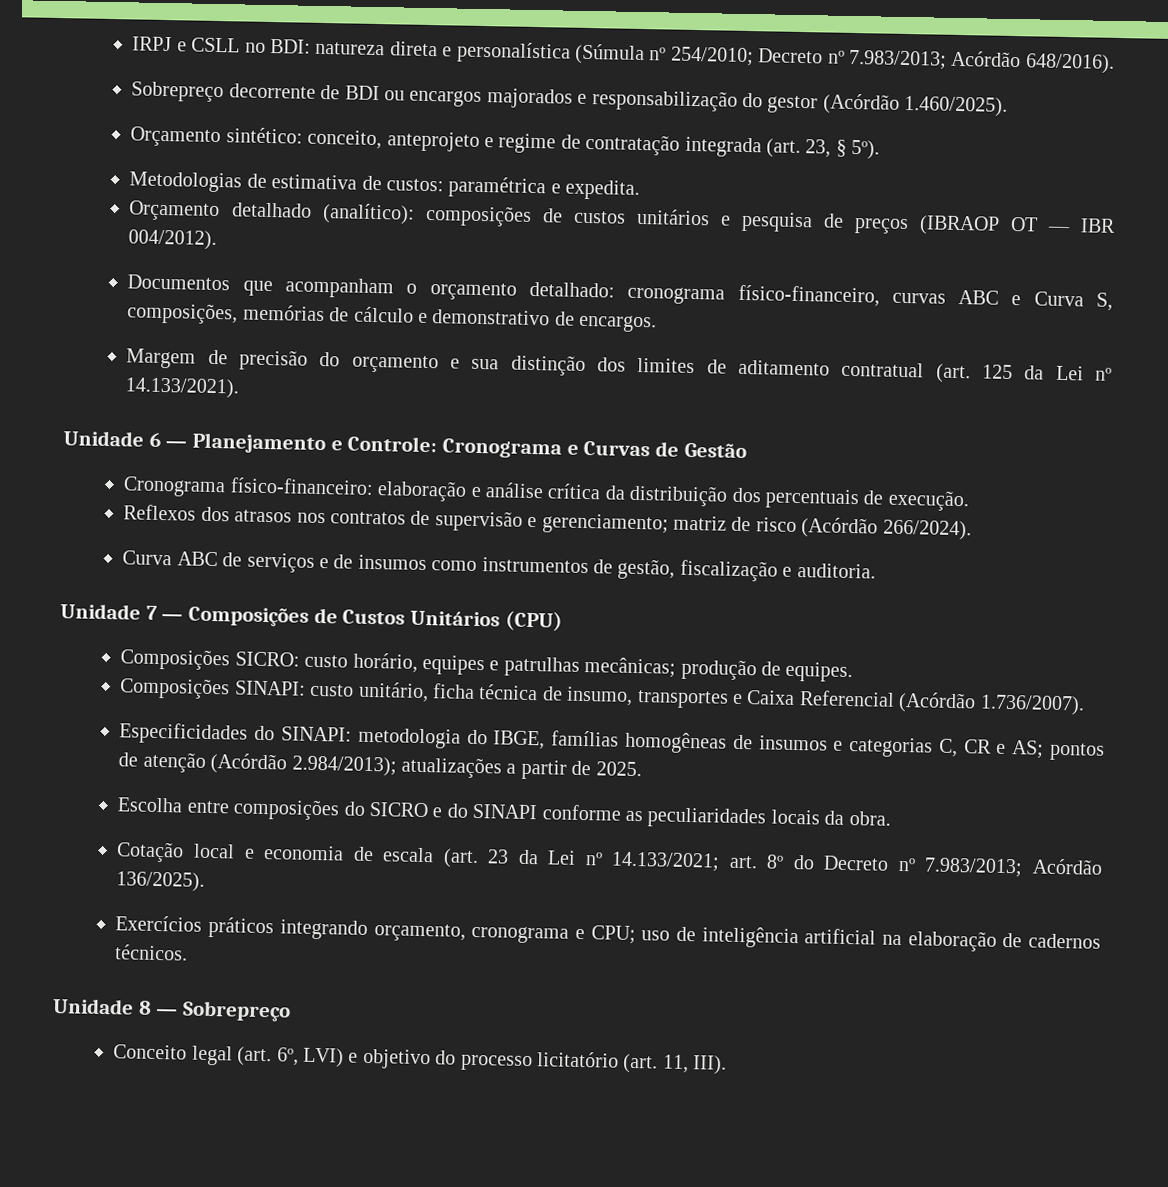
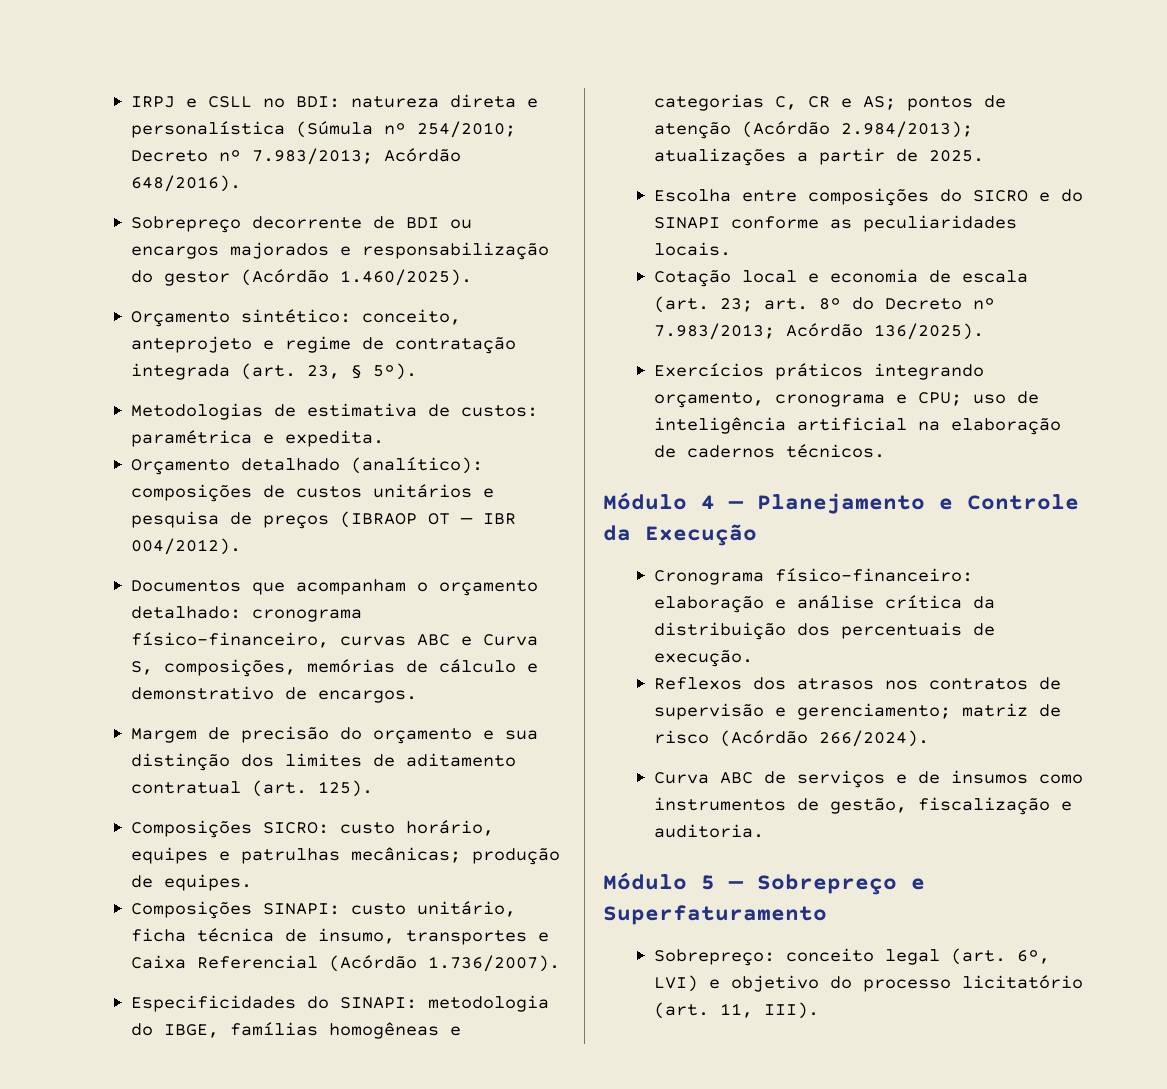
- Margem de precisão do orçamento e sua distinção dos limites de aditamento contratual (art. 125 da Lei nº 14.133/2021).
- Unidade 6 — Planejamento e Controle: Cronograma e Curvas de Gestão
+ Margem de precisão do orçamento e sua distinção dos limites de aditamento contratual (art. 125).
+ Composições SICRO: custo horário, equipes e patrulhas mecânicas; produção de equipes.
+ Composições SINAPI: custo unitário, ficha técnica de insumo, transportes e Caixa Referencial (Acórdão 1.736/2007).
+ Especificidades do SINAPI: metodologia do IBGE, famílias homogêneas e categorias C, CR e AS; pontos de atenção (Acórdão 2.984/2013); atualizações a partir de 2025.
+ Escolha entre composições do SICRO e do SINAPI conforme as peculiaridades locais.
+ Cotação local e economia de escala (art. 23; art. 8º do Decreto nº 7.983/2013; Acórdão 136/2025).
+ Exercícios práticos integrando orçamento, cronograma e CPU; uso de inteligência artificial na elaboração de cadernos técnicos.
+ Módulo 4 — Planejamento e Controle da Execução
- Unidade 7 — Composições de Custos Unitários (CPU)
- Composições SICRO: custo horário, equipes e patrulhas mecânicas; produção de equipes.
- Composições SINAPI: custo unitário, ficha técnica de insumo, transportes e Caixa Referencial (Acórdão 1.736/2007).
- Especificidades do SINAPI: metodologia do IBGE, famílias homogêneas de insumos e categorias C, CR e AS; pontos de atenção (Acórdão 2.984/2013); atualizações a partir de 2025.
- Escolha entre composições do SICRO e do SINAPI conforme as peculiaridades locais da obra.
- Cotação local e economia de escala (art. 23 da Lei nº 14.133/2021; art. 8º do Decreto nº 7.983/2013; Acórdão 136/2025).
- Exercícios práticos integrando orçamento, cronograma e CPU; uso de inteligência artificial na elaboração de cadernos técnicos.
- Unidade 8 — Sobrepreço
- Conceito legal (art. 6º, LVI) e objetivo do processo licitatório (art. 11, III).
+ Módulo 5 — Sobrepreço e Superfaturamento
+ Sobrepreço: conceito legal (art. 6º, LVI) e objetivo do processo licitatório (art. 11, III).

